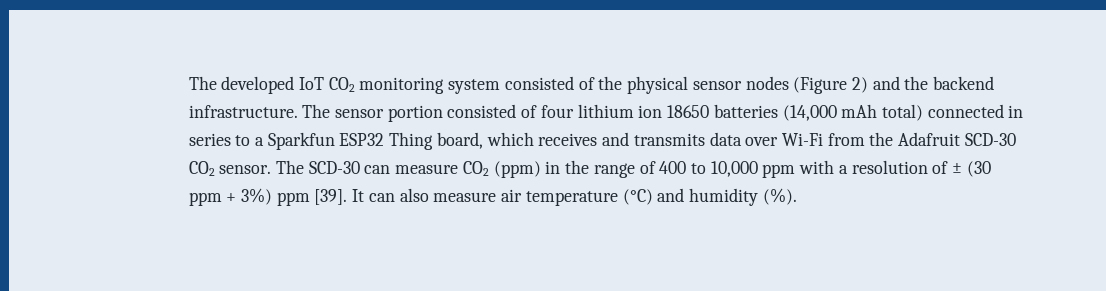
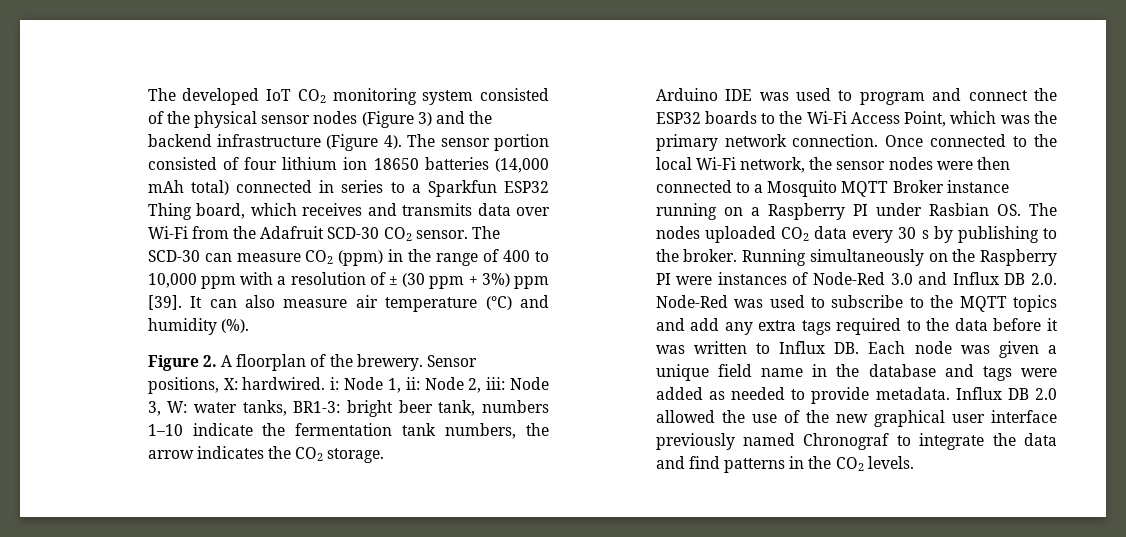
- The developed IoT CO2 monitoring system consisted of the physical sensor nodes (Figure 2) and the backend infrastructure.
+ The developed IoT CO2 monitoring system consisted of the physical sensor nodes (Figure 3) and the backend infrastructure (Figure 4).
+ Figure 2. A floorplan of the brewery. Sensor positions, X: hardwired. i: Node 1, ii: Node 2, iii: Node 3, W: water tanks, BR1-3: bright beer tank, numbers 1–10 indicate the fermentation tank numbers, the arrow indicates the CO2 storage.
+ Arduino IDE was used to program and connect the ESP32 boards to the Wi-Fi Access Point, which was the primary network connection. Once connected to the local Wi-Fi network, the sensor nodes were then connected to a Mosquito MQTT Broker instance running on a Raspberry PI under Rasbian OS. The nodes uploaded CO2 data every 30 s by publishing to the broker. Running simultaneously on the Raspberry PI were instances of Node-Red 3.0 and Influx DB 2.0. Node-Red was used to subscribe to the MQTT topics and add any extra tags required to the data before it was written to Influx DB. Each node was given a unique field name in the database and tags were added as needed to provide metadata. Influx DB 2.0 allowed the use of the new graphical user interface previously named Chronograf to integrate the data and find patterns in the CO2 levels.

